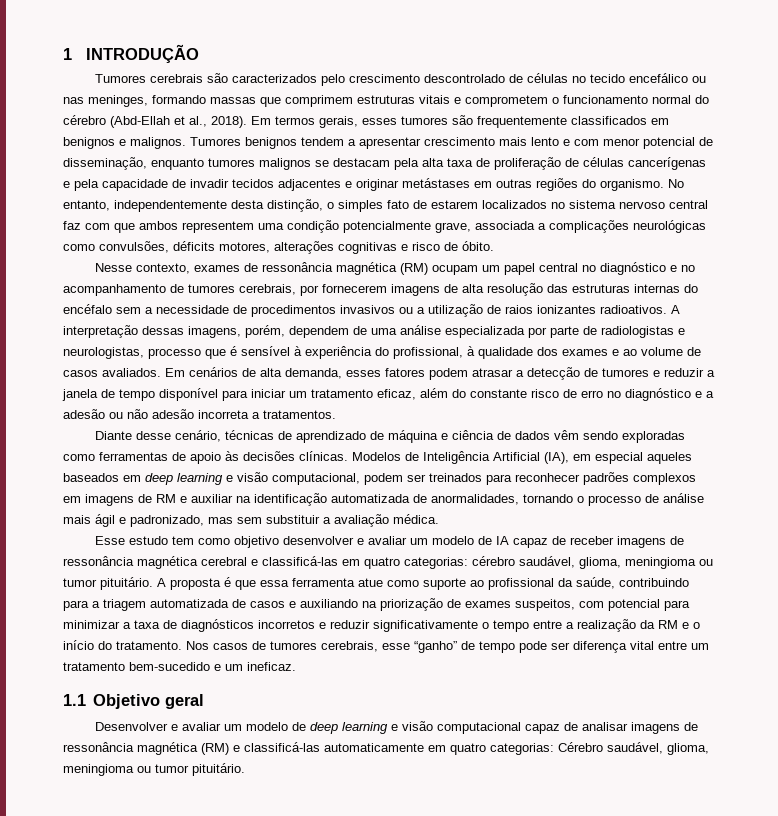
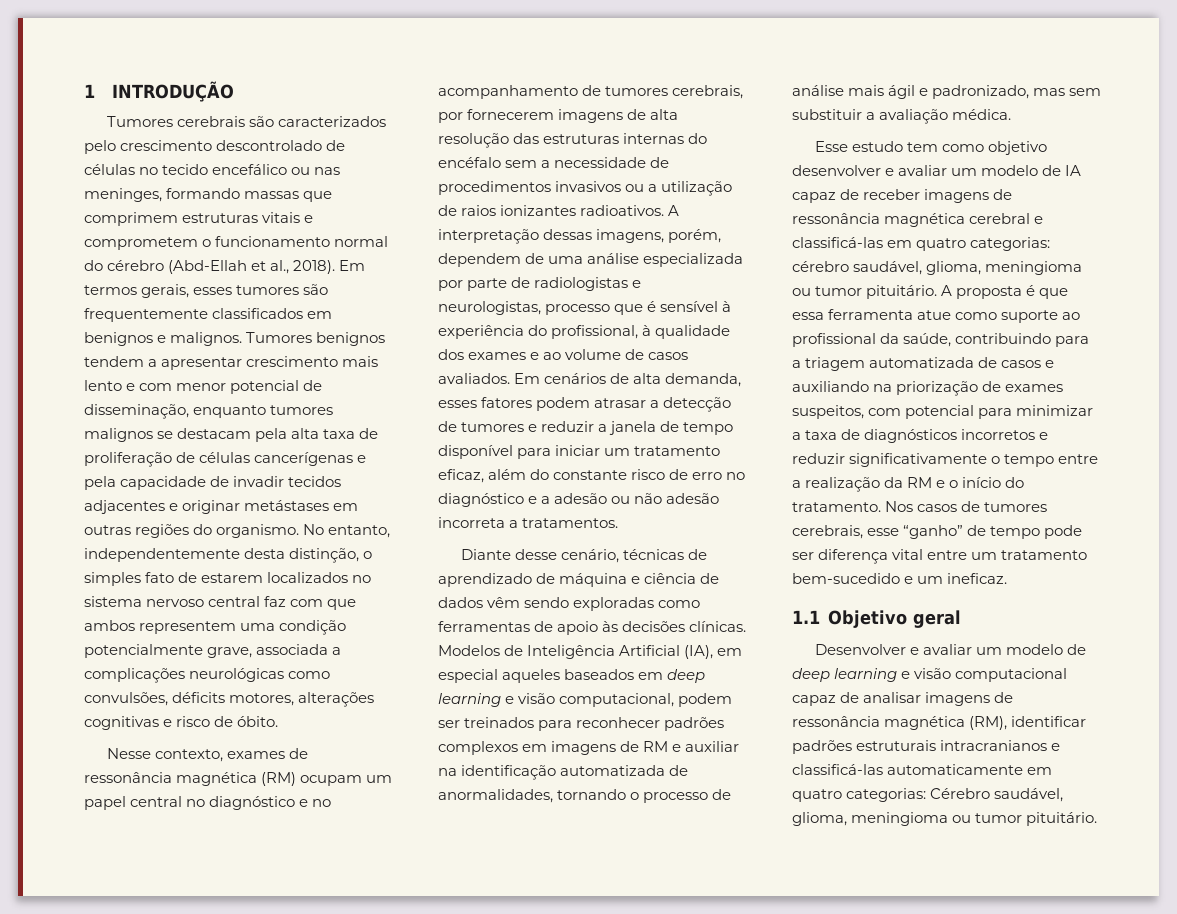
- Desenvolver e avaliar um modelo de deep learning e visão computacional capaz de analisar imagens de ressonância magnética (RM) e classificá-las automaticamente em quatro categorias: Cérebro saudável, glioma, meningioma ou tumor pituitário.
+ Desenvolver e avaliar um modelo de deep learning e visão computacional capaz de analisar imagens de ressonância magnética (RM), identificar padrões estruturais intracranianos e classificá-las automaticamente em quatro categorias: Cérebro saudável, glioma, meningioma ou tumor pituitário.

